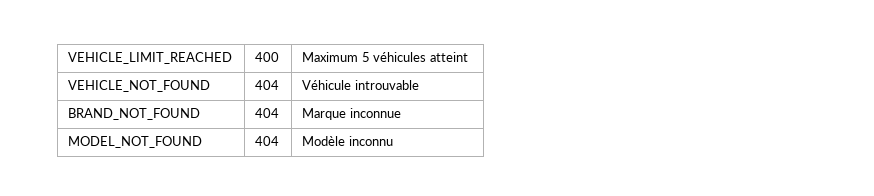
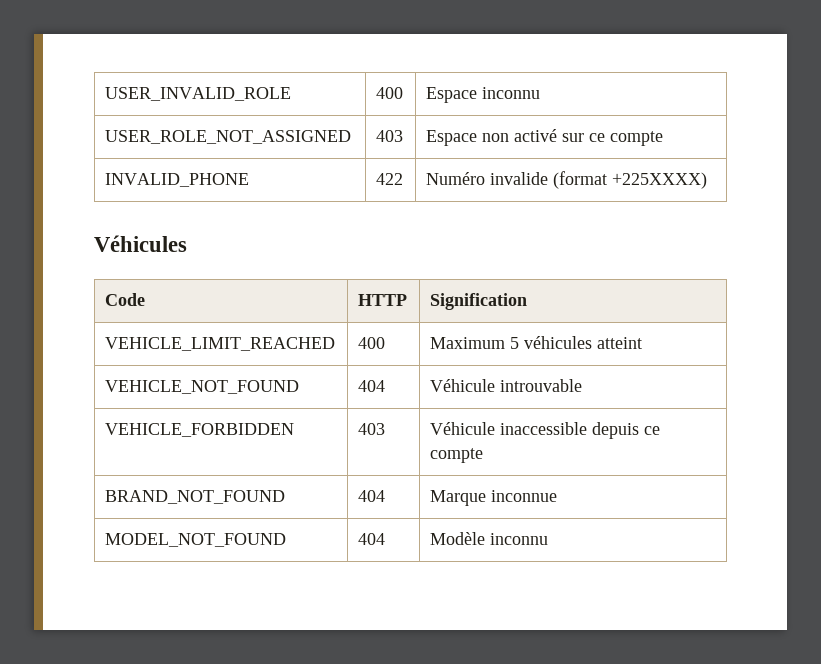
+ USER_INVALID_ROLE | 400 | Espace inconnu
+ USER_ROLE_NOT_ASSIGNED | 403 | Espace non activé sur ce compte
+ INVALID_PHONE | 422 | Numéro invalide (format +225XXXX)
+ Véhicules
+ Code | HTTP | Signification
+ VEHICLE_FORBIDDEN | 403 | Véhicule inaccessible depuis ce compte

